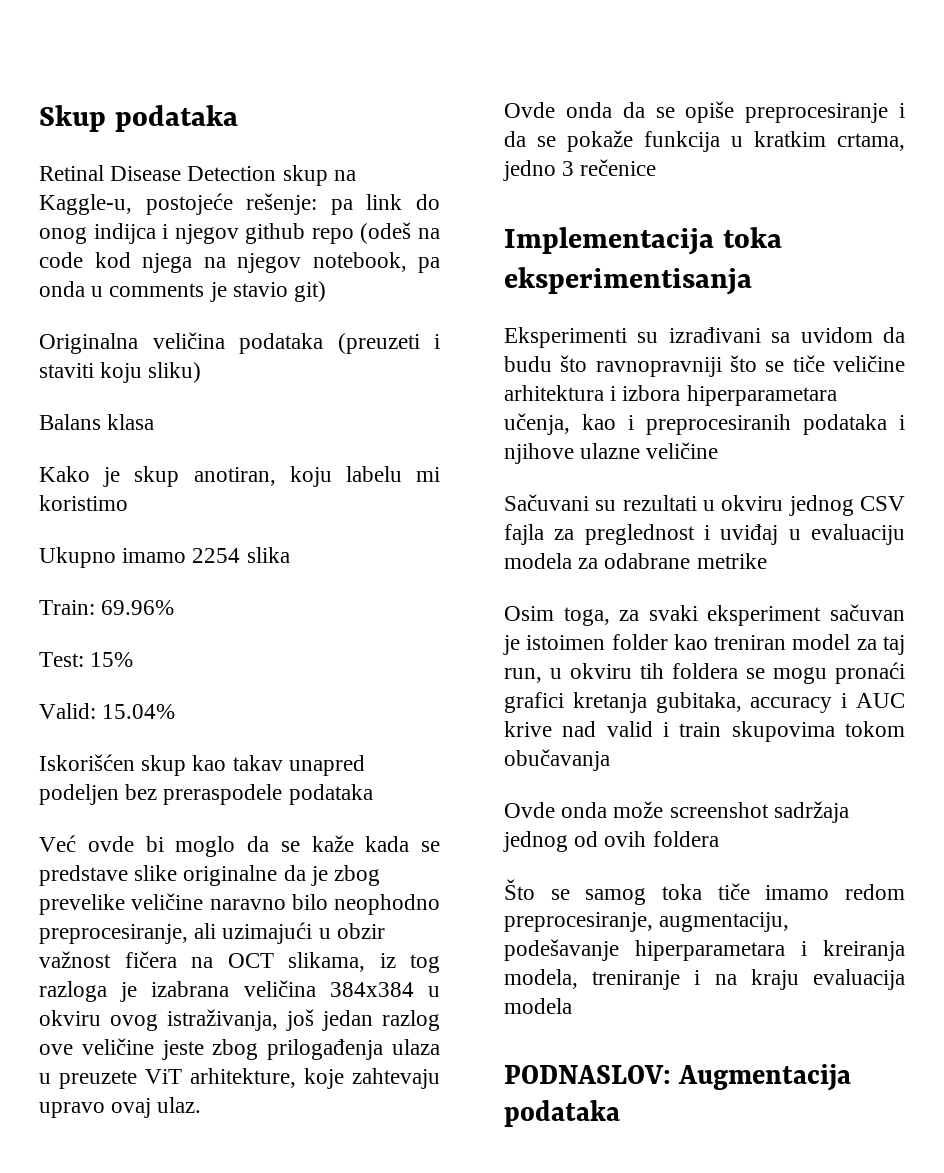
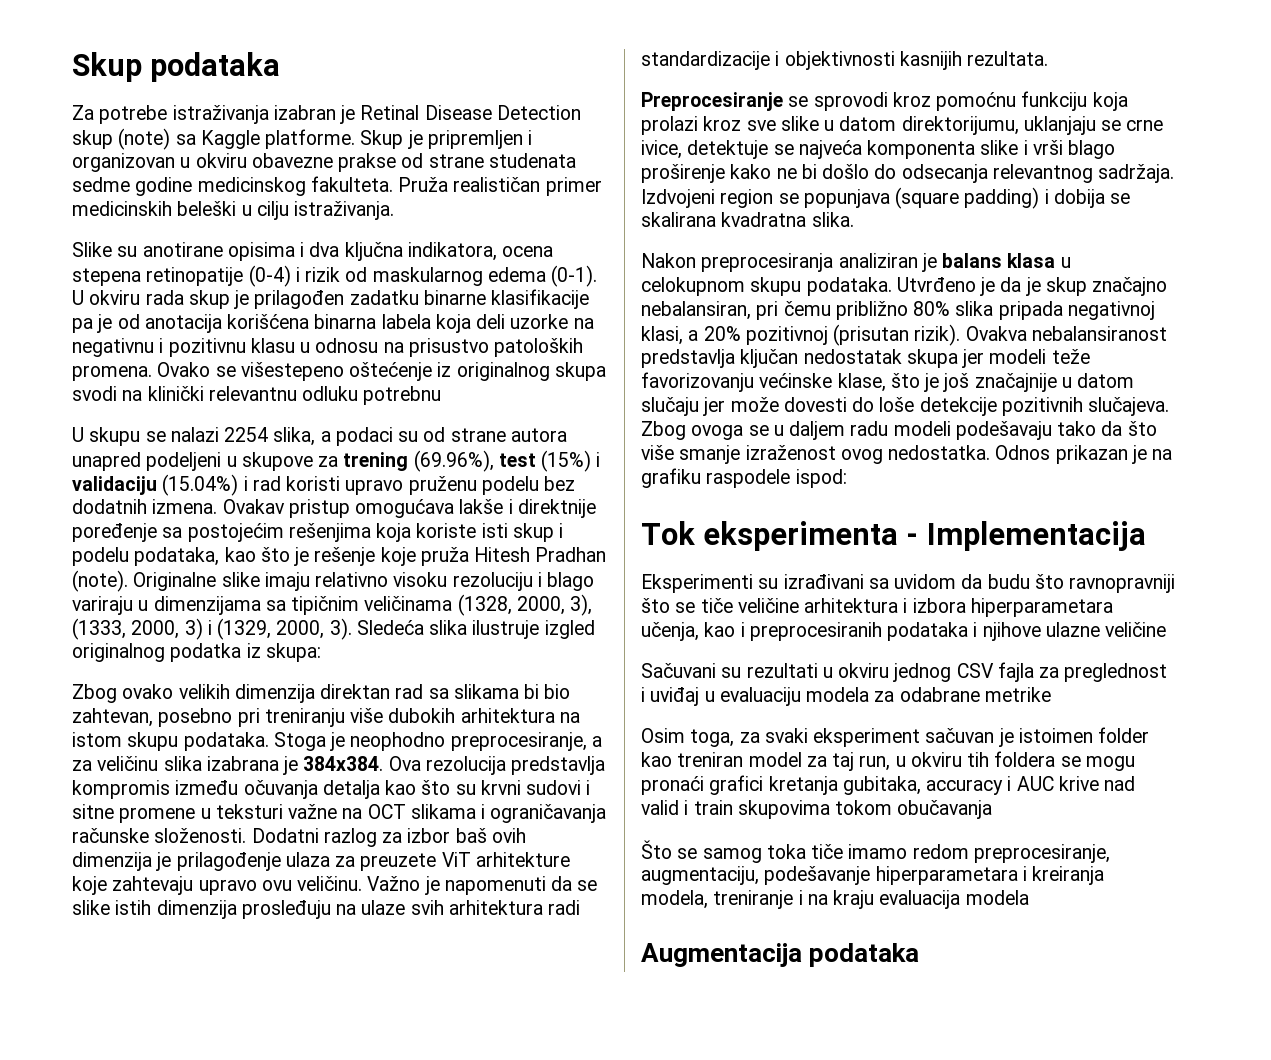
- Retinal Disease Detection skup na Kaggle-u, postojeće rešenje: pa link do onog indijca i njegov github repo (odeš na code kod njega na njegov notebook, pa onda u comments je stavio git)
- Originalna veličina podataka (preuzeti i staviti koju sliku)
- Balans klasa
- Kako je skup anotiran, koju labelu mi koristimo
- Ukupno imamo 2254 slika
- Train: 69.96%
- Test: 15%
- Valid: 15.04%
- Iskorišćen skup kao takav unapred podeljen bez preraspodele podataka
- Već ovde bi moglo da se kaže kada se predstave slike originalne da je zbog prevelike veličine naravno bilo neophodno preprocesiranje, ali uzimajući u obzir važnost fičera na OCT slikama, iz tog razloga je izabrana veličina 384x384 u okviru ovog istraživanja, još jedan razlog ove veličine jeste zbog prilogađenja ulaza u preuzete ViT arhitekture, koje zahtevaju upravo ovaj ulaz.
- Ovde onda da se opiše preprocesiranje i da se pokaže funkcija u kratkim crtama, jedno 3 rečenice
- Implementacija toka eksperimentisanja
+ Za potrebe istraživanja izabran je Retinal Disease Detection skup (note) sa Kaggle platforme. Skup je pripremljen i organizovan u okviru obavezne prakse od strane studenata sedme godine medicinskog fakulteta. Pruža realističan primer medicinskih beleški u cilju istraživanja.
+ Slike su anotirane opisima i dva ključna indikatora, ocena stepena retinopatije (0-4) i rizik od maskularnog edema (0-1). U okviru rada skup je prilagođen zadatku binarne klasifikacije pa je od anotacija korišćena binarna labela koja deli uzorke na negativnu i pozitivnu klasu u odnosu na prisustvo patoloških promena. Ovako se višestepeno oštećenje iz originalnog skupa svodi na klinički relevantnu odluku potrebnu
+ U skupu se nalazi 2254 slika, a podaci su od strane autora unapred podeljeni u skupove za trening (69.96%), test (15%) i validaciju (15.04%) i rad koristi upravo pruženu podelu bez dodatnih izmena. Ovakav pristup omogućava lakše i direktnije poređenje sa postojećim rešenjima koja koriste isti skup i podelu podataka, kao što je rešenje koje pruža Hitesh Pradhan (note). Originalne slike imaju relativno visoku rezoluciju i blago variraju u dimenzijama sa tipičnim veličinama (1328, 2000, 3), (1333, 2000, 3) i (1329, 2000, 3). Sledeća slika ilustruje izgled originalnog podatka iz skupa:
+ Zbog ovako velikih dimenzija direktan rad sa slikama bi bio zahtevan, posebno pri treniranju više dubokih arhitektura na istom skupu podataka. Stoga je neophodno preprocesiranje, a za veličinu slika izabrana je 384x384. Ova rezolucija predstavlja kompromis između očuvanja detalja kao što su krvni sudovi i sitne promene u teksturi važne na OCT slikama i ograničavanja računske složenosti. Dodatni razlog za izbor baš ovih dimenzija je prilagođenje ulaza za preuzete ViT arhitekture koje zahtevaju upravo ovu veličinu. Važno je napomenuti da se slike istih dimenzija prosleđuju na ulaze svih arhitektura radi standardizacije i objektivnosti kasnijih rezultata.
+ Preprocesiranje se sprovodi kroz pomoćnu funkciju koja prolazi kroz sve slike u datom direktorijumu, uklanjaju se crne ivice, detektuje se najveća komponenta slike i vrši blago proširenje kako ne bi došlo do odsecanja relevantnog sadržaja. Izdvojeni region se popunjava (square padding) i dobija se skalirana kvadratna slika.
+ Nakon preprocesiranja analiziran je balans klasa u celokupnom skupu podataka. Utvrđeno je da je skup značajno nebalansiran, pri čemu približno 80% slika pripada negativnoj klasi, a 20% pozitivnoj (prisutan rizik). Ovakva nebalansiranost predstavlja ključan nedostatak skupa jer modeli teže favorizovanju većinske klase, što je još značajnije u datom slučaju jer može dovesti do loše detekcije pozitivnih slučajeva. Zbog ovoga se u daljem radu modeli podešavaju tako da što više smanje izraženost ovog nedostatka. Odnos prikazan je na grafiku raspodele ispod:
+ Tok eksperimenta - Implementacija
- Ovde onda može screenshot sadržaja jednog od ovih foldera
- PODNASLOV: Augmentacija podataka
+ Augmentacija podataka

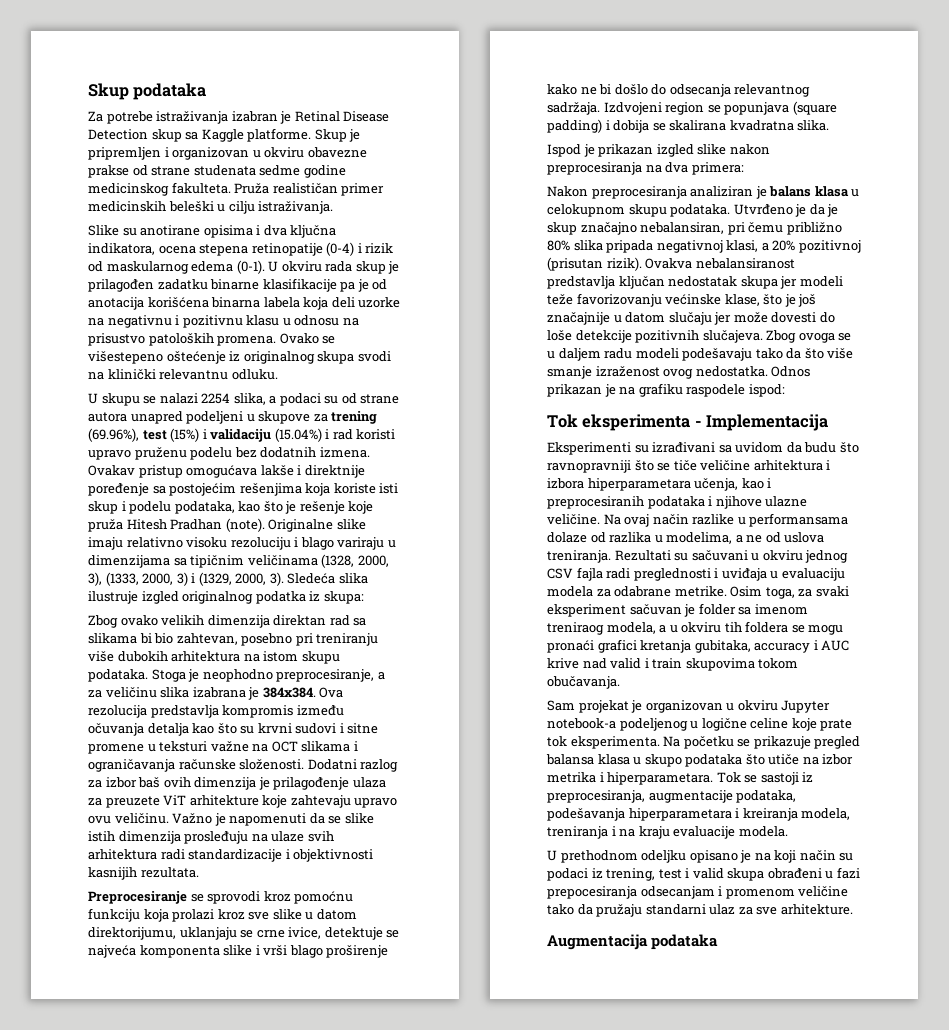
- Za potrebe istraživanja izabran je Retinal Disease Detection skup (note) sa Kaggle platforme.
+ Za potrebe istraživanja izabran je Retinal Disease Detection skup sa Kaggle platforme.
- Ovako se višestepeno oštećenje iz originalnog skupa svodi na klinički relevantnu odluku potrebnu
+ Ovako se višestepeno oštećenje iz originalnog skupa svodi na klinički relevantnu odluku.
+ Ispod je prikazan izgled slike nakon preprocesiranja na dva primera:
- Eksperimenti su izrađivani sa uvidom da budu što ravnopravniji što se tiče veličine arhitektura i izbora hiperparametara učenja, kao i preprocesiranih podataka i njihove ulazne veličine
- Sačuvani su rezultati u okviru jednog CSV fajla za preglednost i uviđaj u evaluaciju modela za odabrane metrike
- Osim toga, za svaki eksperiment sačuvan je istoimen folder kao treniran model za taj run, u okviru tih foldera se mogu pronaći grafici kretanja gubitaka, accuracy i AUC krive nad valid i train skupovima tokom obučavanja
- Što se samog toka tiče imamo redom preprocesiranje, augmentaciju, podešavanje hiperparametara i kreiranja modela, treniranje i na kraju evaluacija modela
+ Eksperimenti su izrađivani sa uvidom da budu što ravnopravniji što se tiče veličine arhitektura i izbora hiperparametara učenja, kao i preprocesiranih podataka i njihove ulazne veličine. Na ovaj način razlike u performansama dolaze od razlika u modelima, a ne od uslova treniranja. Rezultati su sačuvani u okviru jednog CSV fajla radi preglednosti i uviđaja u evaluaciju modela za odabrane metrike. Osim toga, za svaki eksperiment sačuvan je folder sa imenom treniraog modela, a u okviru tih foldera se mogu pronaći grafici kretanja gubitaka, accuracy i AUC krive nad valid i train skupovima tokom obučavanja.
+ Sam projekat je organizovan u okviru Jupyter notebook-a podeljenog u logične celine koje prate tok eksperimenta. Na početku se prikazuje pregled balansa klasa u skupo podataka što utiče na izbor metrika i hiperparametara. Tok se sastoji iz preprocesiranja, augmentacije podataka, podešavanja hiperparametara i kreiranja modela, treniranja i na kraju evaluacije modela.
+ U prethodnom odeljku opisano je na koji način su podaci iz trening, test i valid skupa obrađeni u fazi prepocesiranja odsecanjam i promenom veličine tako da pružaju standarni ulaz za sve arhitekture.

